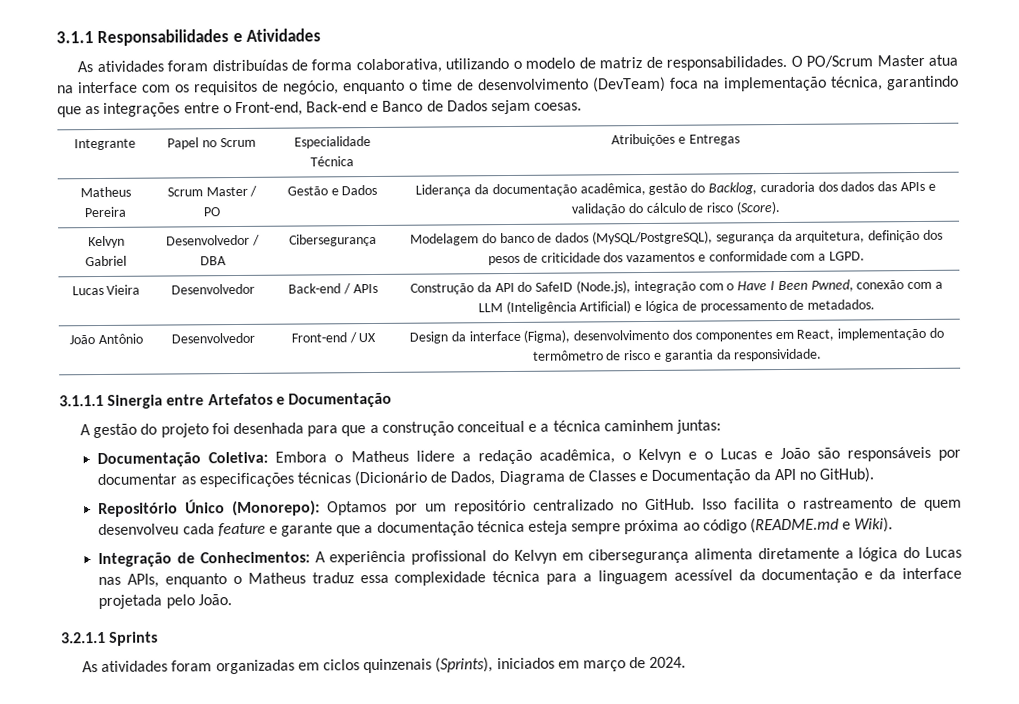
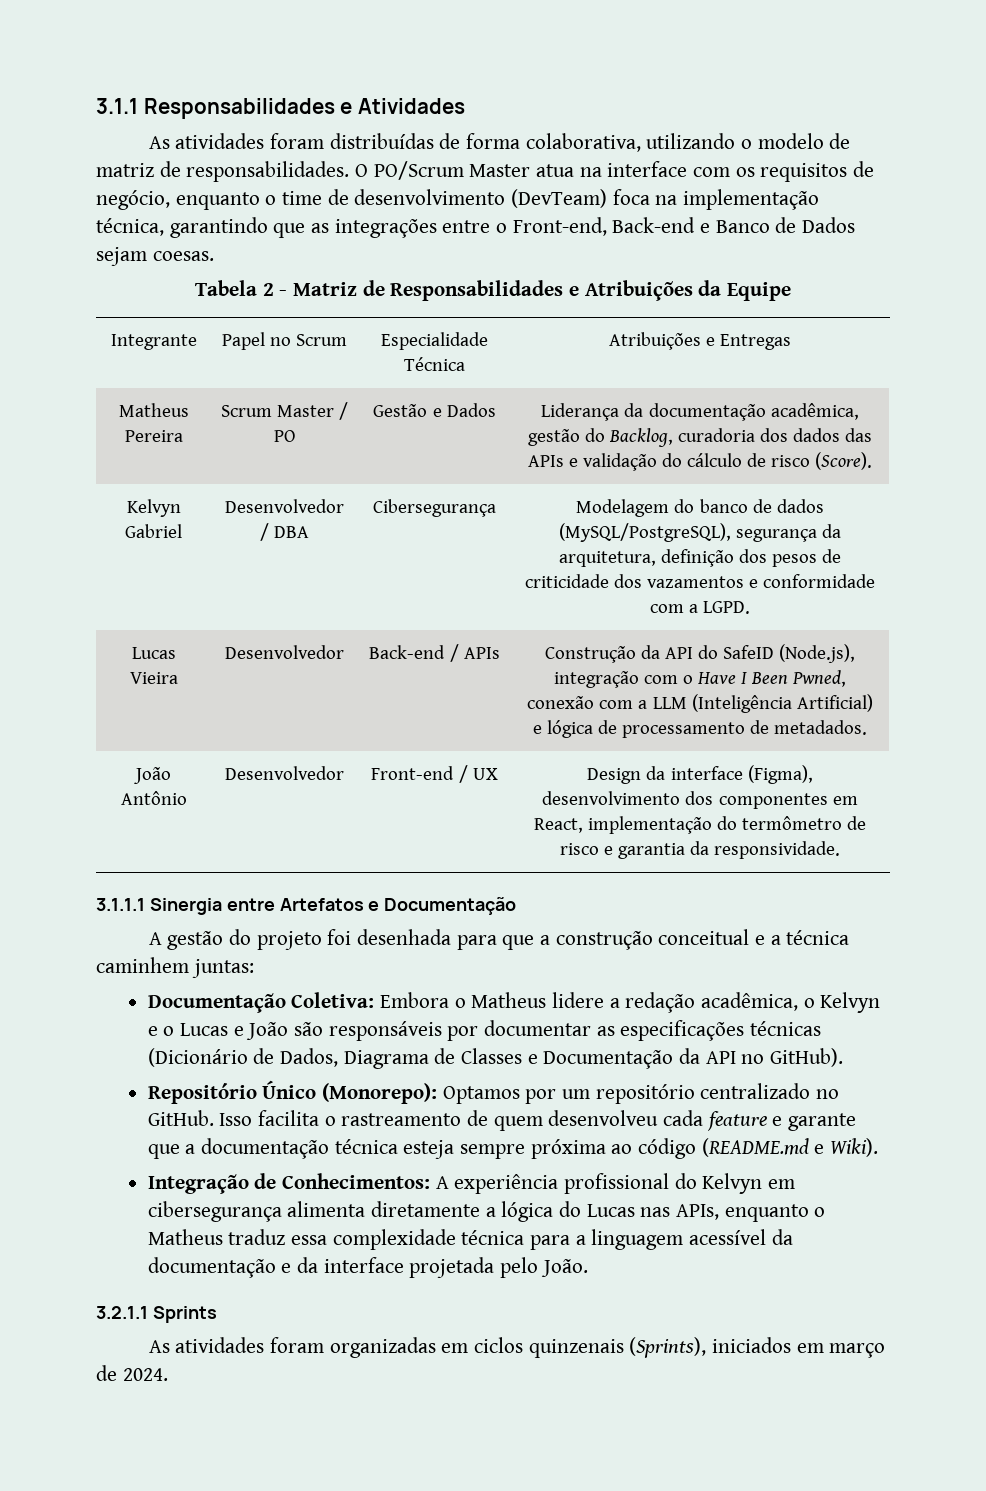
+ Tabela 2 - Matriz de Responsabilidades e Atribuições da Equipe

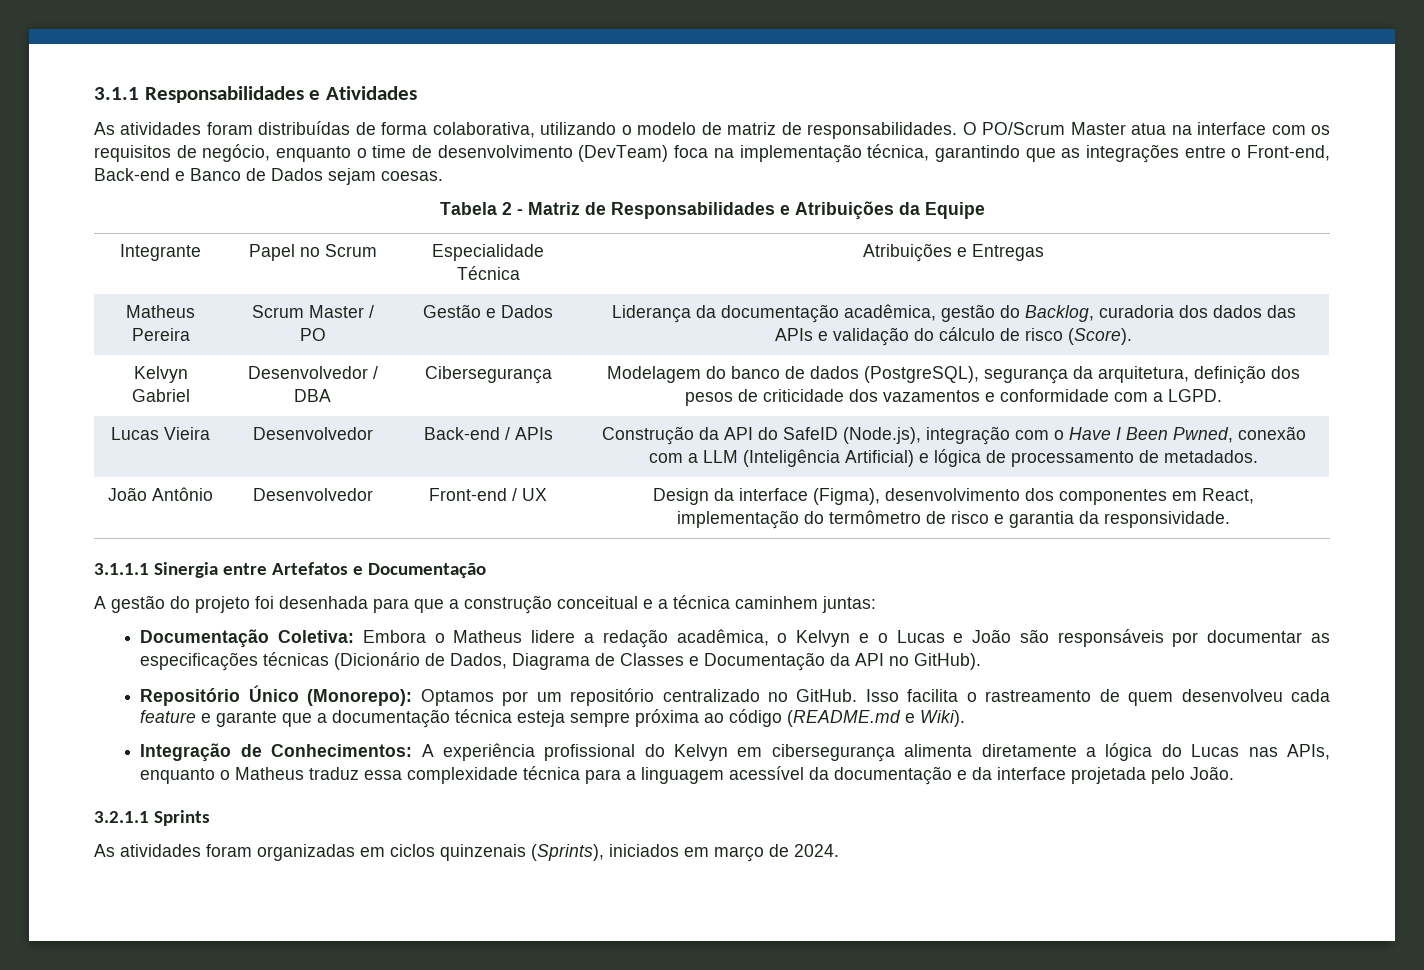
- Kelvyn Gabriel | Desenvolvedor / DBA | Cibersegurança | Modelagem do banco de dados (MySQL/PostgreSQL), segurança da arquitetura, definição dos pesos de criticidade dos vazamentos e conformidade com a LGPD.
+ Kelvyn Gabriel | Desenvolvedor / DBA | Cibersegurança | Modelagem do banco de dados (PostgreSQL), segurança da arquitetura, definição dos pesos de criticidade dos vazamentos e conformidade com a LGPD.

